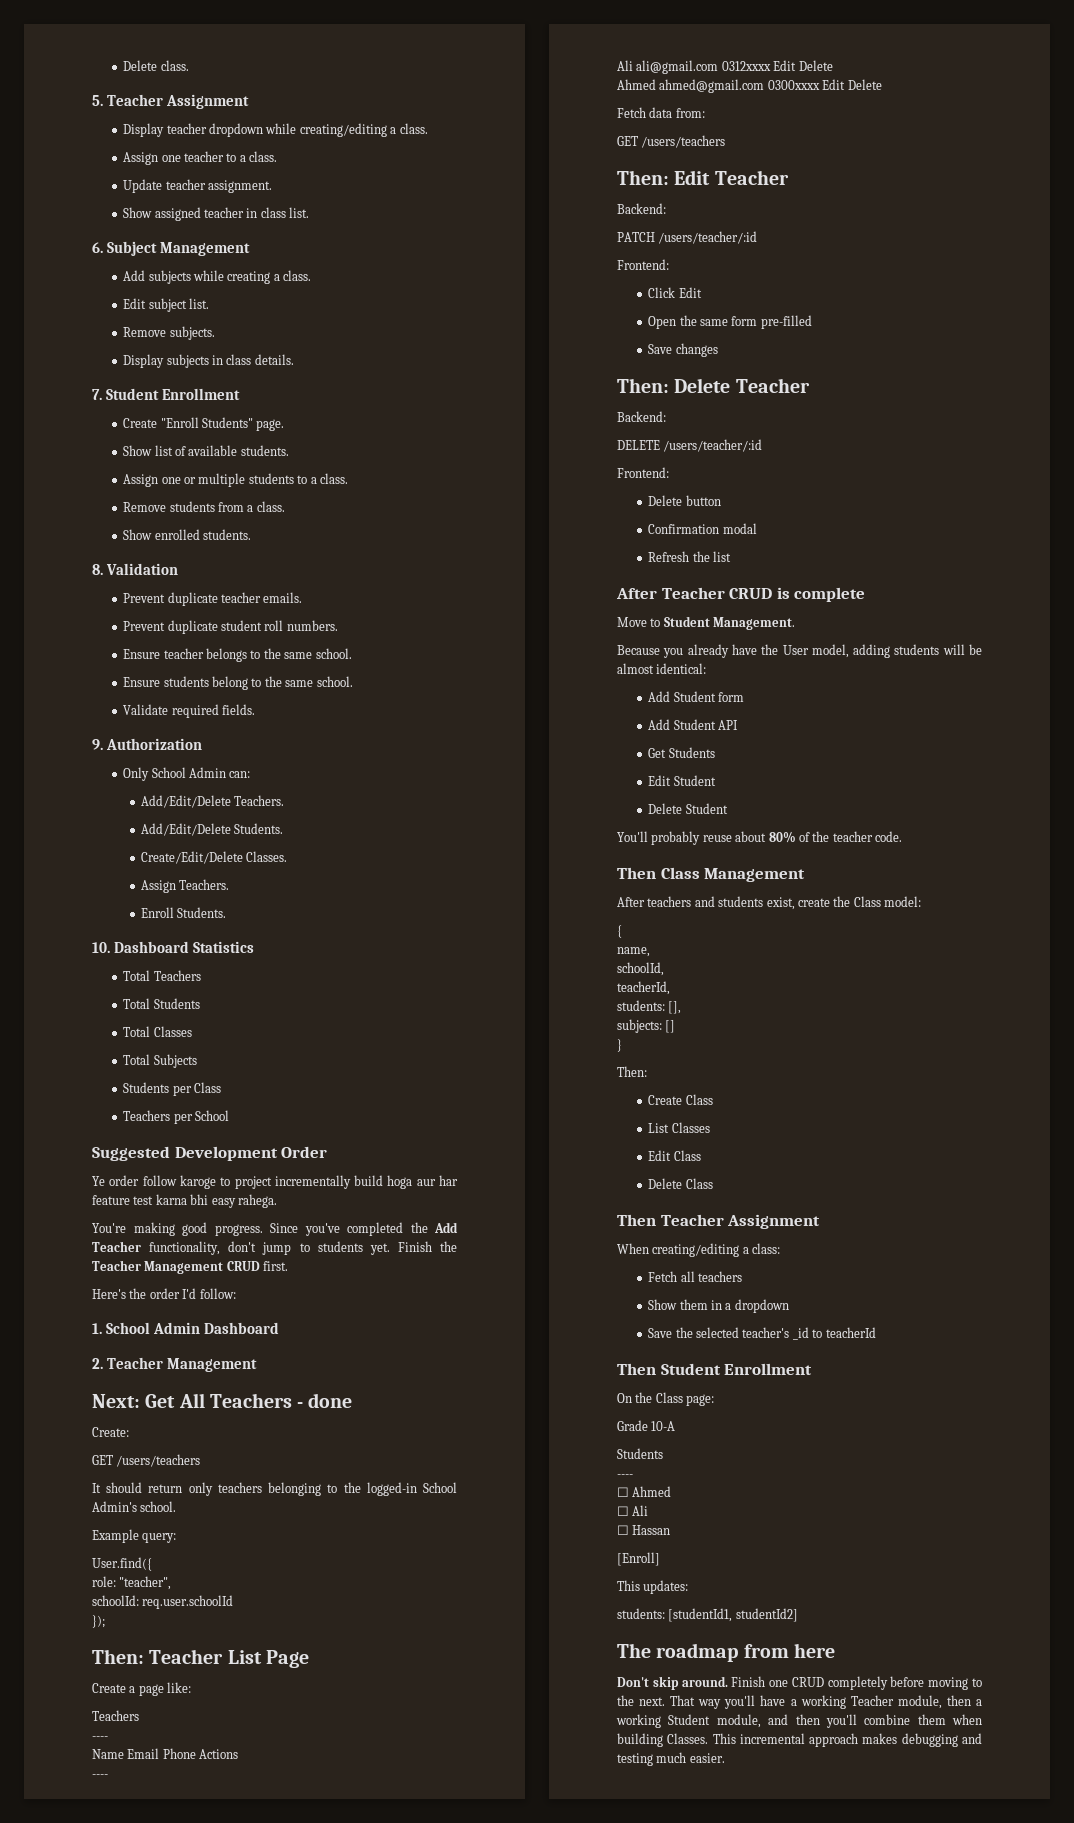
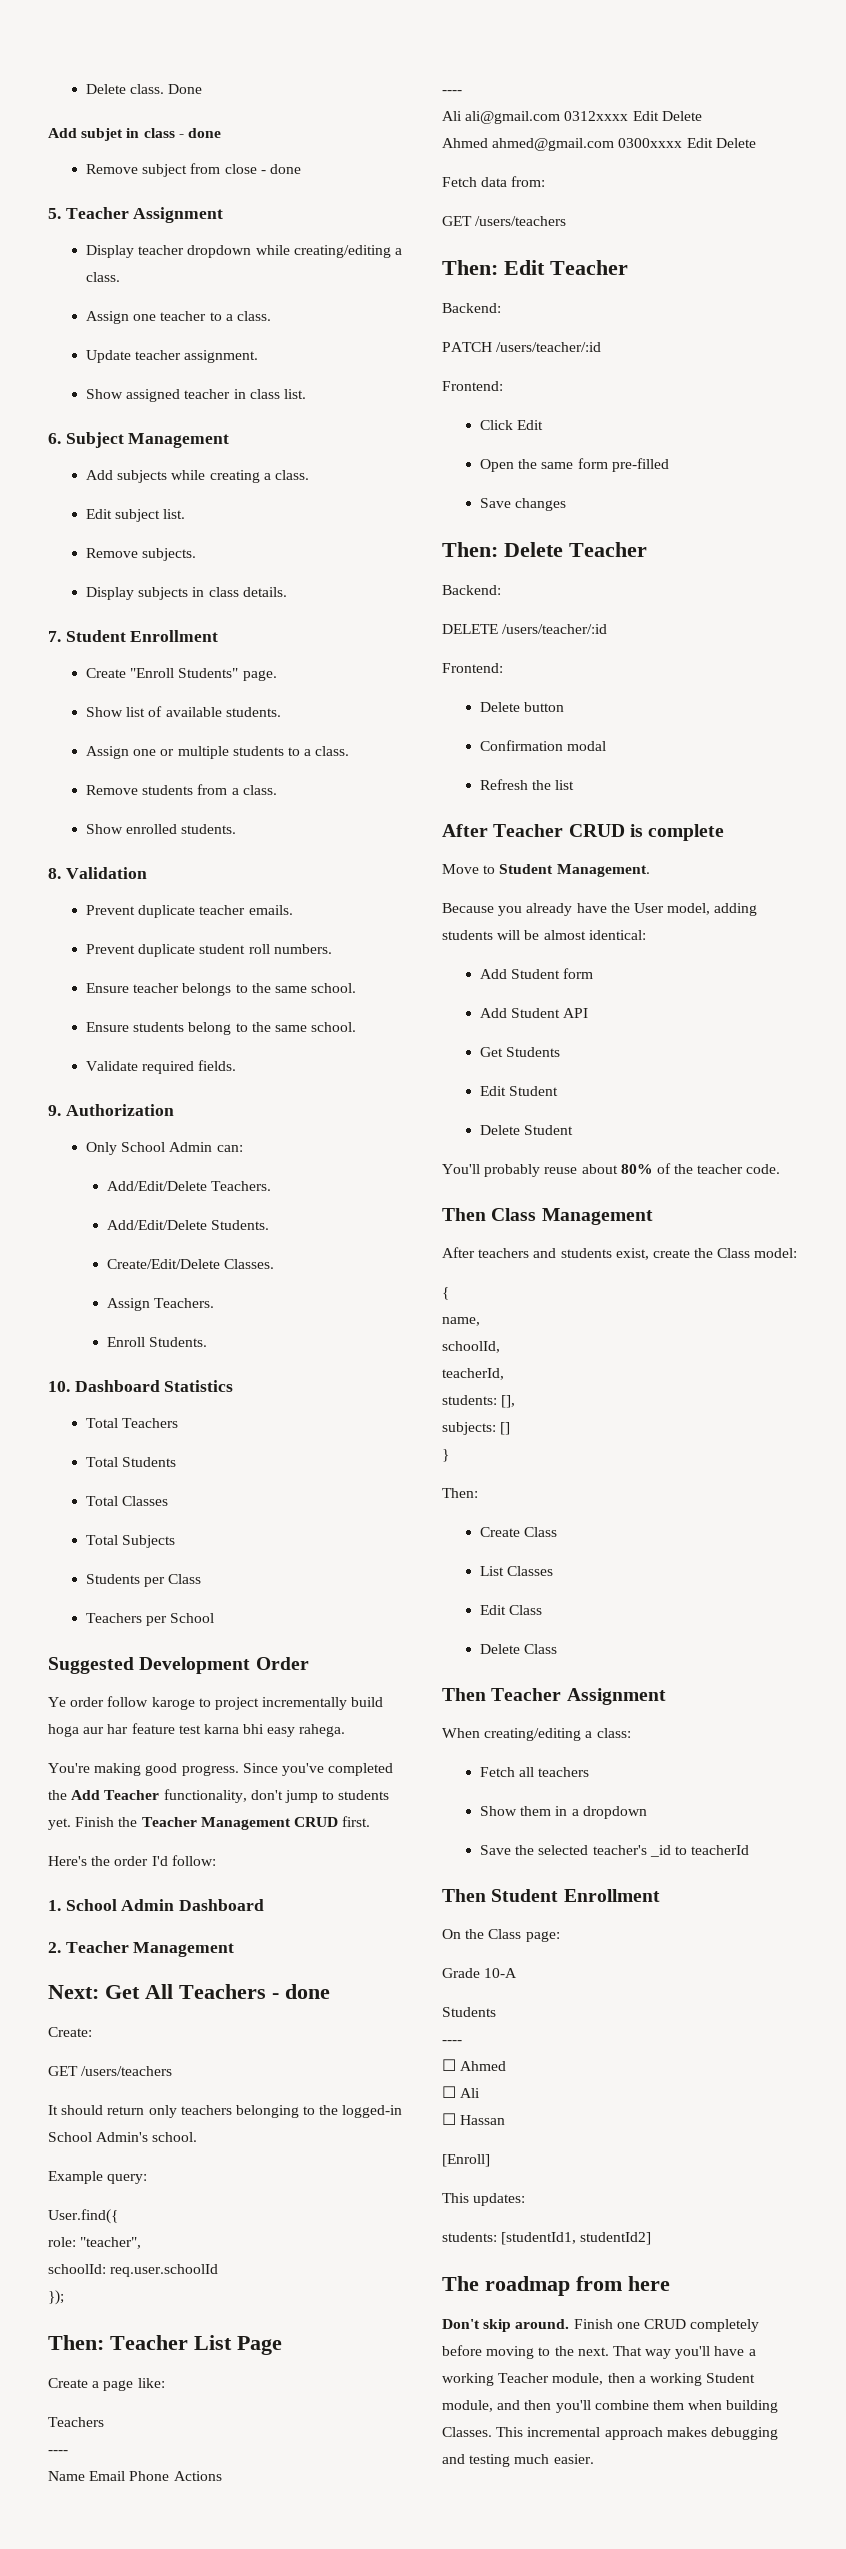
+ Done
+ Add subjet in class - done
+ Remove subject from close - done

